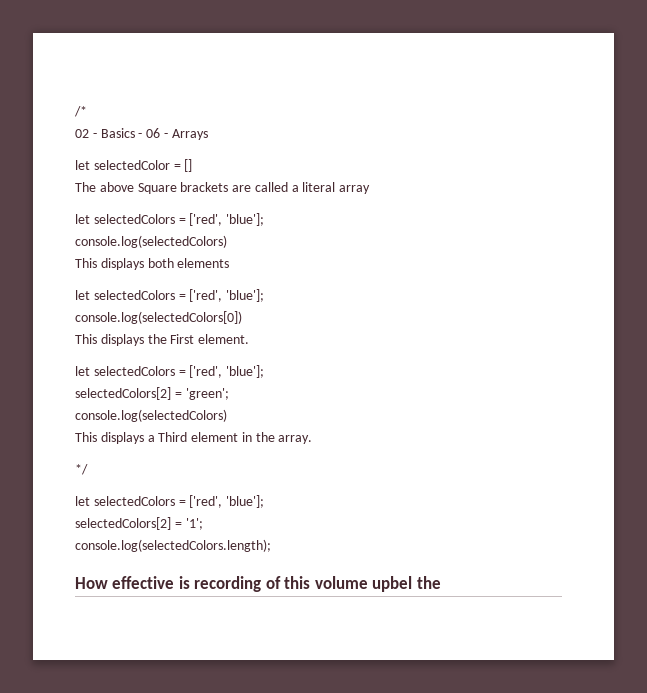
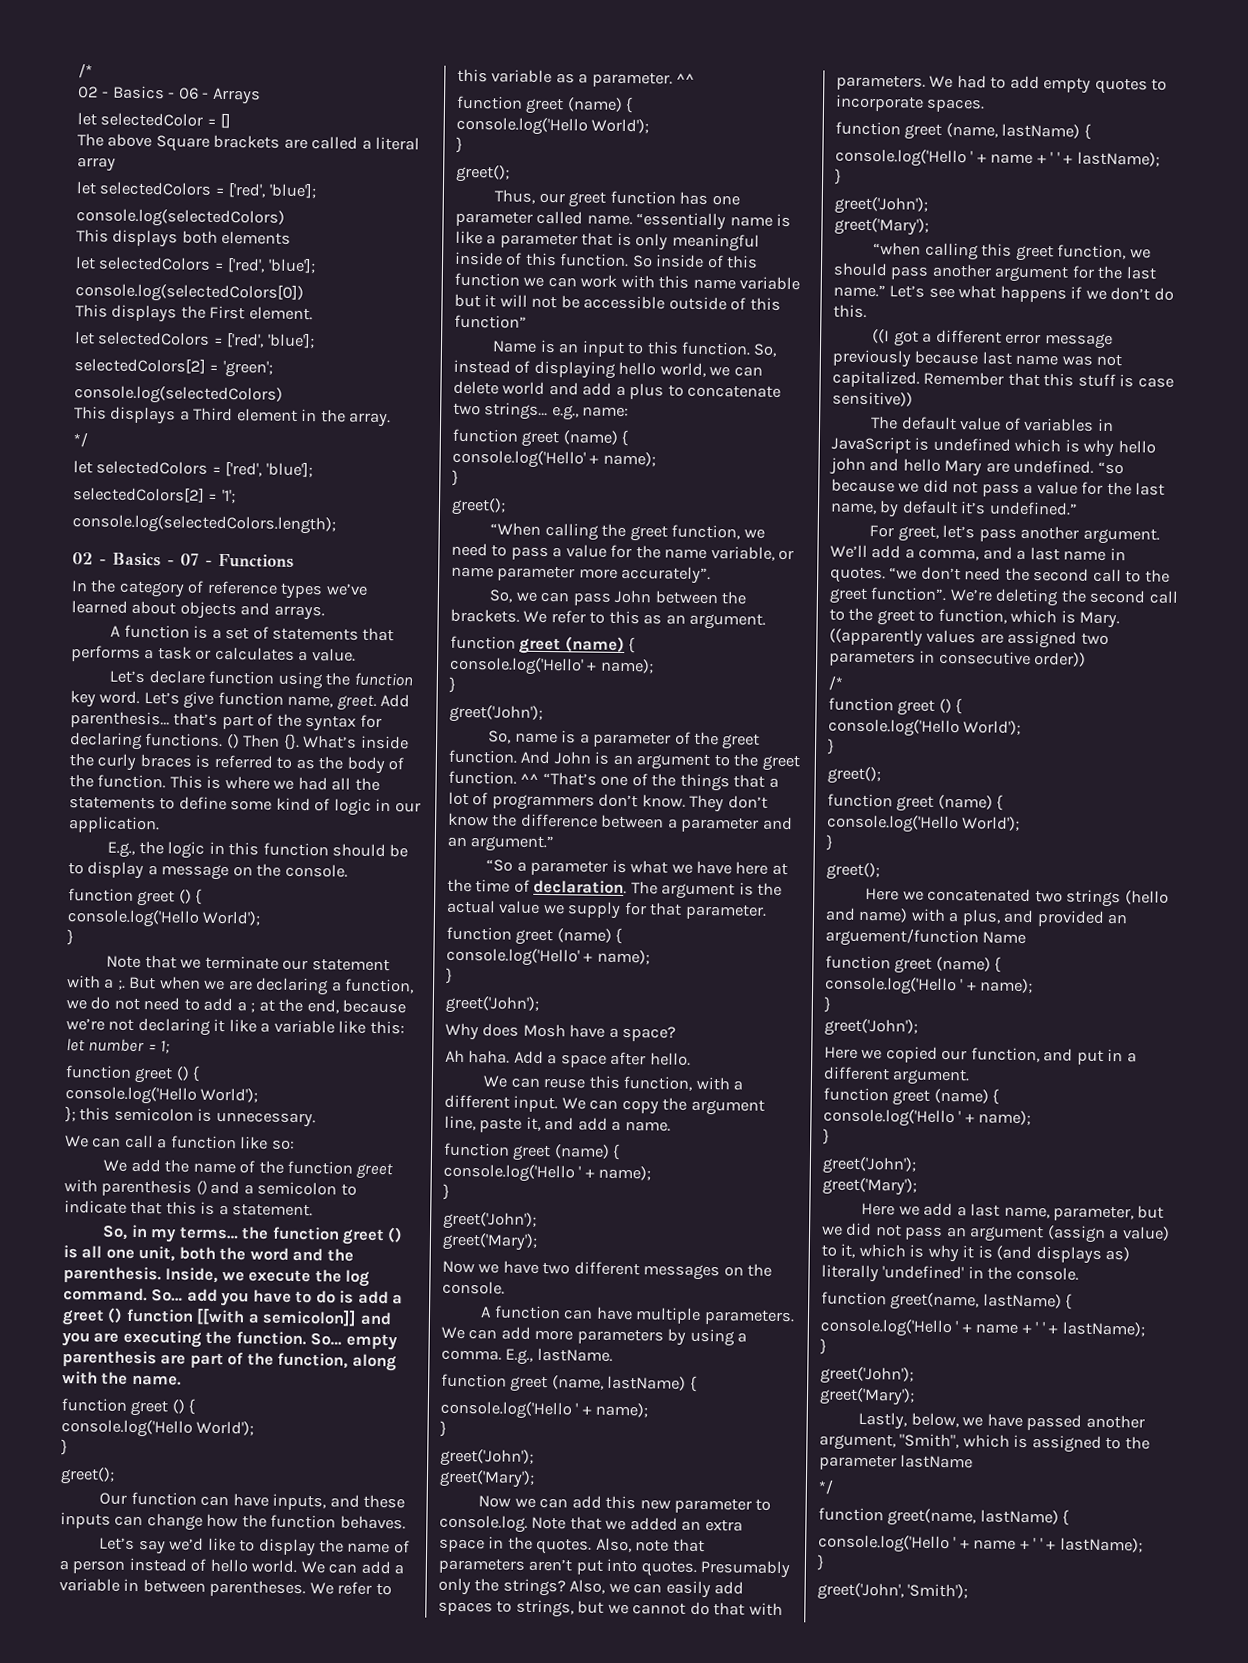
- How effective is recording of this volume upbel the
+ 02 - Basics - 07 - Functions
+ In the category of reference types we’ve learned about objects and arrays.
+ A function is a set of statements that performs a task or calculates a value.
+ Let’s declare function using the function key word. Let’s give function name, greet. Add parenthesis… that’s part of the syntax for declaring functions. () Then {}. What’s inside the curly braces is referred to as the body of the function. This is where we had all the statements to define some kind of logic in our application.
+ E.g., the logic in this function should be to display a message on the console.
+ function greet () {
+ console.log('Hello World');
+ }
+ Note that we terminate our statement with a ;. But when we are declaring a function, we do not need to add a ; at the end, because we’re not declaring it like a variable like this: let number = 1;
+ function greet () {
+ console.log('Hello World');
+ }; this semicolon is unnecessary.
+ We can call a function like so:
+ We add the name of the function greet with parenthesis () and a semicolon to indicate that this is a statement.
+ So, in my terms… the function greet () is all one unit, both the word and the parenthesis. Inside, we execute the log command. So… add you have to do is add a greet () function [[with a semicolon]] and you are executing the function. So… empty parenthesis are part of the function, along with the name.
+ function greet () {
+ console.log('Hello World');
+ }
+ greet();
+ Our function can have inputs, and these inputs can change how the function behaves.
+ Let’s say we’d like to display the name of a person instead of hello world. We can add a variable in between parentheses. We refer to this variable as a parameter. ^^
+ function greet (name) {
+ console.log('Hello World');
+ }
+ greet();
+ Thus, our greet function has one parameter called name. “essentially name is like a parameter that is only meaningful inside of this function. So inside of this function we can work with this name variable but it will not be accessible outside of this function”
+ Name is an input to this function. So, instead of displaying hello world, we can delete world and add a plus to concatenate two strings… e.g., name:
+ function greet (name) {
+ console.log('Hello' + name);
+ }
+ greet();
+ “When calling the greet function, we need to pass a value for the name variable, or name parameter more accurately”.
+ So, we can pass John between the brackets. We refer to this as an argument.
+ function greet (name) {
+ console.log('Hello' + name);
+ }
+ greet('John');
+ So, name is a parameter of the greet function. And John is an argument to the greet function. ^^ “That’s one of the things that a lot of programmers don’t know. They don’t know the difference between a parameter and an argument.”
+ “So a parameter is what we have here at the time of declaration. The argument is the actual value we supply for that parameter.
+ function greet (name) {
+ console.log('Hello' + name);
+ }
+ greet('John');
+ Why does Mosh have a space?
+ Ah haha. Add a space after hello.
+ We can reuse this function, with a different input. We can copy the argument line, paste it, and add a name.
+ function greet (name) {
+ console.log('Hello ' + name);
+ }
+ greet('John');
+ greet('Mary');
+ Now we have two different messages on the console.
+ A function can have multiple parameters. We can add more parameters by using a comma. E.g., lastName.
+ function greet (name, lastName) {
+ console.log('Hello ' + name);
+ }
+ greet('John');
+ greet('Mary');
+ Now we can add this new parameter to console.log. Note that we added an extra space in the quotes. Also, note that parameters aren’t put into quotes. Presumably only the strings? Also, we can easily add spaces to strings, but we cannot do that with parameters. We had to add empty quotes to incorporate spaces.
+ function greet (name, lastName) {
+ console.log('Hello ' + name + ' ' + lastName);
+ }
+ greet('John');
+ greet('Mary');
+ “when calling this greet function, we should pass another argument for the last name.” Let’s see what happens if we don’t do this.
+ ((I got a different error message previously because last name was not capitalized. Remember that this stuff is case sensitive))
+ The default value of variables in JavaScript is undefined which is why hello john and hello Mary are undefined. “so because we did not pass a value for the last name, by default it’s undefined.”
+ For greet, let’s pass another argument. We’ll add a comma, and a last name in quotes. “we don’t need the second call to the greet function”. We’re deleting the second call to the greet to function, which is Mary. ((apparently values are assigned two parameters in consecutive order))
+ /*
+ function greet () {
+ console.log('Hello World');
+ }
+ greet();
+ function greet (name) {
+ console.log('Hello World');
+ }
+ greet();
+ Here we concatenated two strings (hello and name) with a plus, and provided an arguement/function Name
+ function greet (name) {
+ console.log('Hello ' + name);
+ }
+ greet('John');
+ Here we copied our function, and put in a different argument.
+ function greet (name) {
+ console.log('Hello ' + name);
+ }
+ greet('John');
+ greet('Mary');
+ Here we add a last name, parameter, but we did not pass an argument (assign a value) to it, which is why it is (and displays as) literally 'undefined' in the console.
+ function greet(name, lastName) {
+ console.log('Hello ' + name + ' ' + lastName);
+ }
+ greet('John');
+ greet('Mary');
+ Lastly, below, we have passed another argument, "Smith", which is assigned to the parameter lastName
+ */
+ function greet(name, lastName) {
+ console.log('Hello ' + name + ' ' + lastName);
+ }
+ greet('John', 'Smith');

